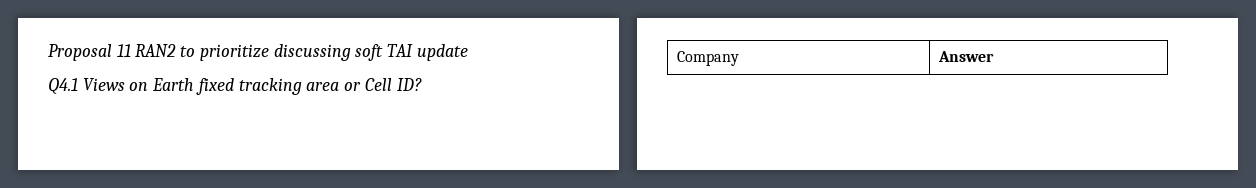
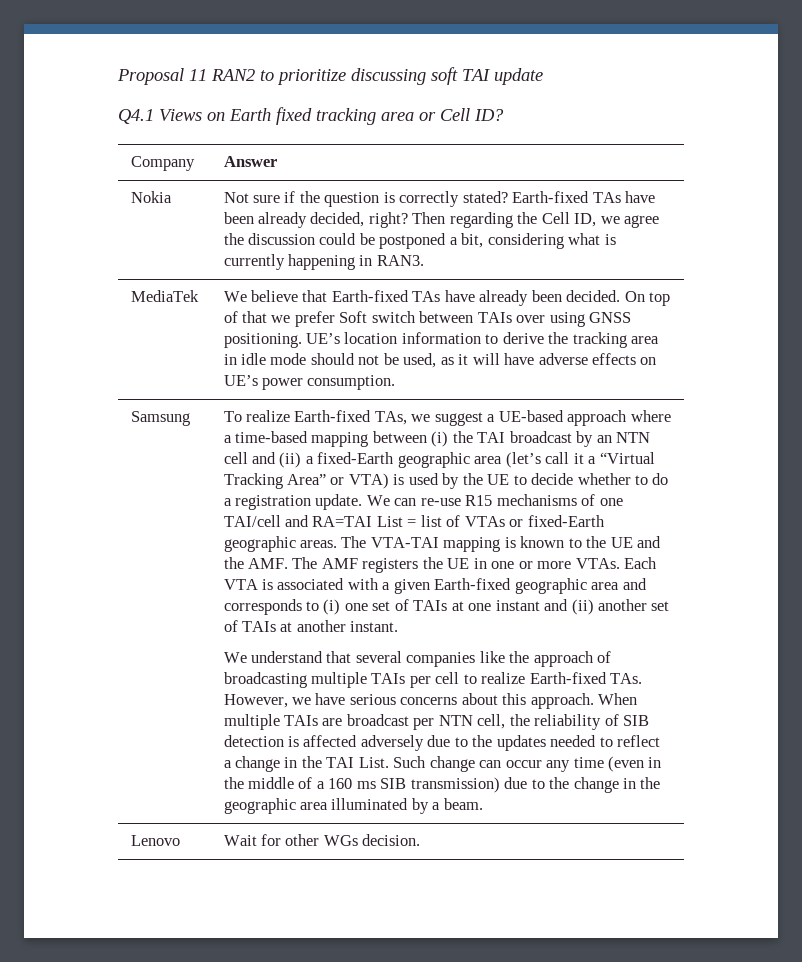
+ Nokia | Not sure if the question is correctly stated? Earth-fixed TAs have been already decided, right? Then regarding the Cell ID, we agree the discussion could be postponed a bit, considering what is currently happening in RAN3.
+ MediaTek | We believe that Earth-fixed TAs have already been decided. On top of that we prefer Soft switch between TAIs over using GNSS positioning. UE’s location information to derive the tracking area in idle mode should not be used, as it will have adverse effects on UE’s power consumption.
+ Samsung | To realize Earth-fixed TAs, we suggest a UE-based approach where a time-based mapping between (i) the TAI broadcast by an NTN cell and (ii) a fixed-Earth geographic area (let’s call it a “Virtual Tracking Area” or VTA) is used by the UE to decide whether to do a registration update. We can re-use R15 mechanisms of one TAI/cell and RA=TAI List = list of VTAs or fixed-Earth geographic areas. The VTA-TAI mapping is known to the UE and the AMF. The AMF registers the UE in one or more VTAs. Each VTA is associated with a given Earth-fixed geographic area and corresponds to (i) one set of TAIs at one instant and (ii) another set of TAIs at another instant.
+ We understand that several companies like the approach of broadcasting multiple TAIs per cell to realize Earth-fixed TAs. However, we have serious concerns about this approach. When multiple TAIs are broadcast per NTN cell, the reliability of SIB detection is affected adversely due to the updates needed to reflect a change in the TAI List. Such change can occur any time (even in the middle of a 160 ms SIB transmission) due to the change in the geographic area illuminated by a beam.
+ Lenovo | Wait for other WGs decision.

